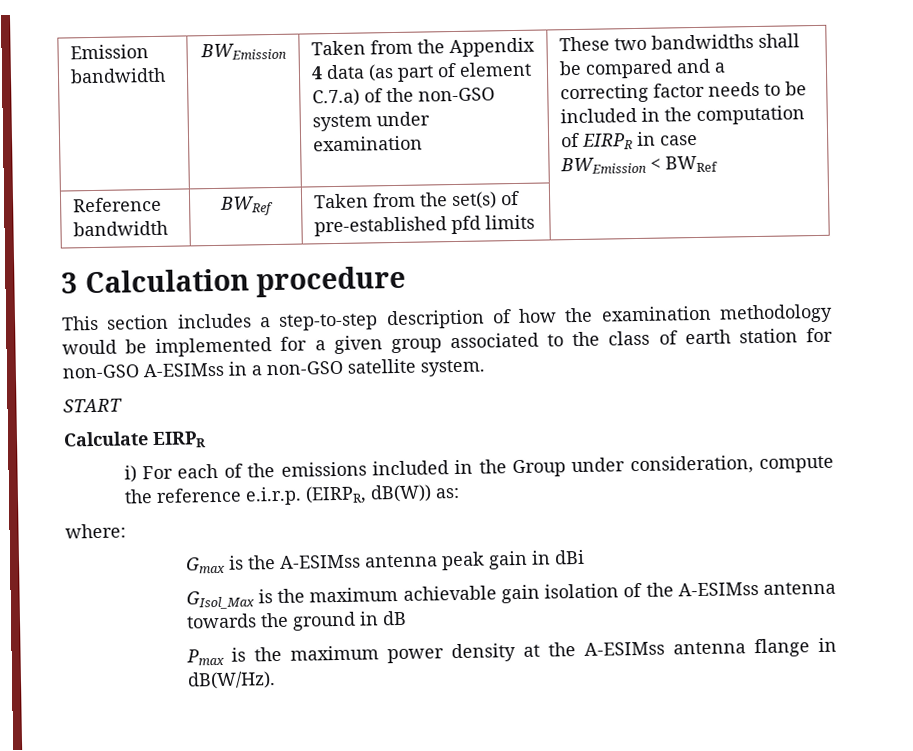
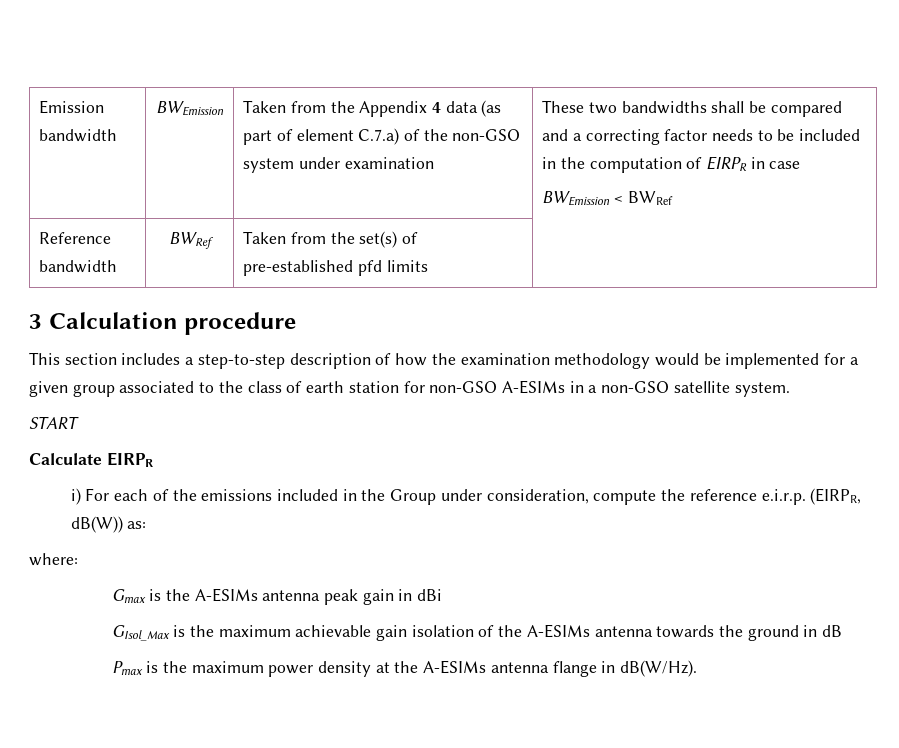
- This section includes a step-to-step description of how the examination methodology would be implemented for a given group associated to the class of earth station for non-GSO A-ESIMss in a non-GSO satellite system.
+ This section includes a step-to-step description of how the examination methodology would be implemented for a given group associated to the class of earth station for non-GSO A-ESIMs in a non-GSO satellite system.
- Gmax is the A-ESIMss antenna peak gain in dBi
+ Gmax is the A-ESIMs antenna peak gain in dBi
- GIsol_Max is the maximum achievable gain isolation of the A-ESIMss antenna towards the ground in dB
+ GIsol_Max is the maximum achievable gain isolation of the A-ESIMs antenna towards the ground in dB
- Pmax is the maximum power density at the A-ESIMss antenna flange in dB(W/Hz).
+ Pmax is the maximum power density at the A-ESIMs antenna flange in dB(W/Hz).

